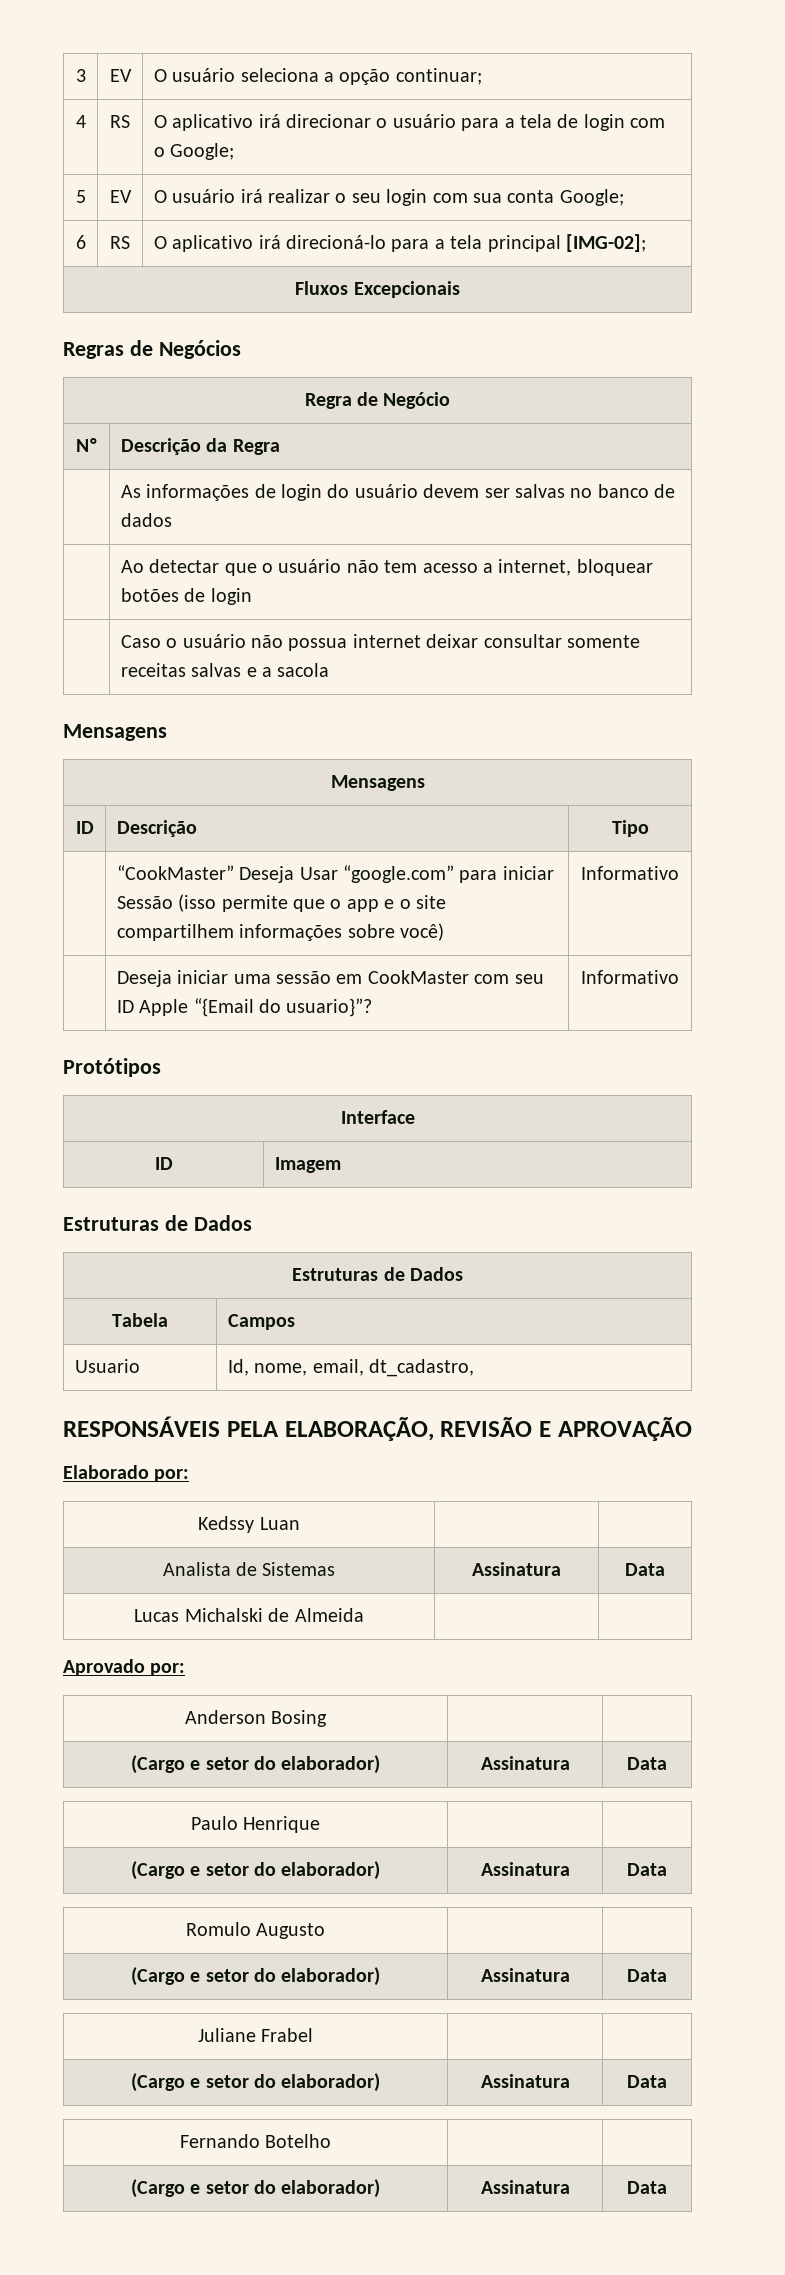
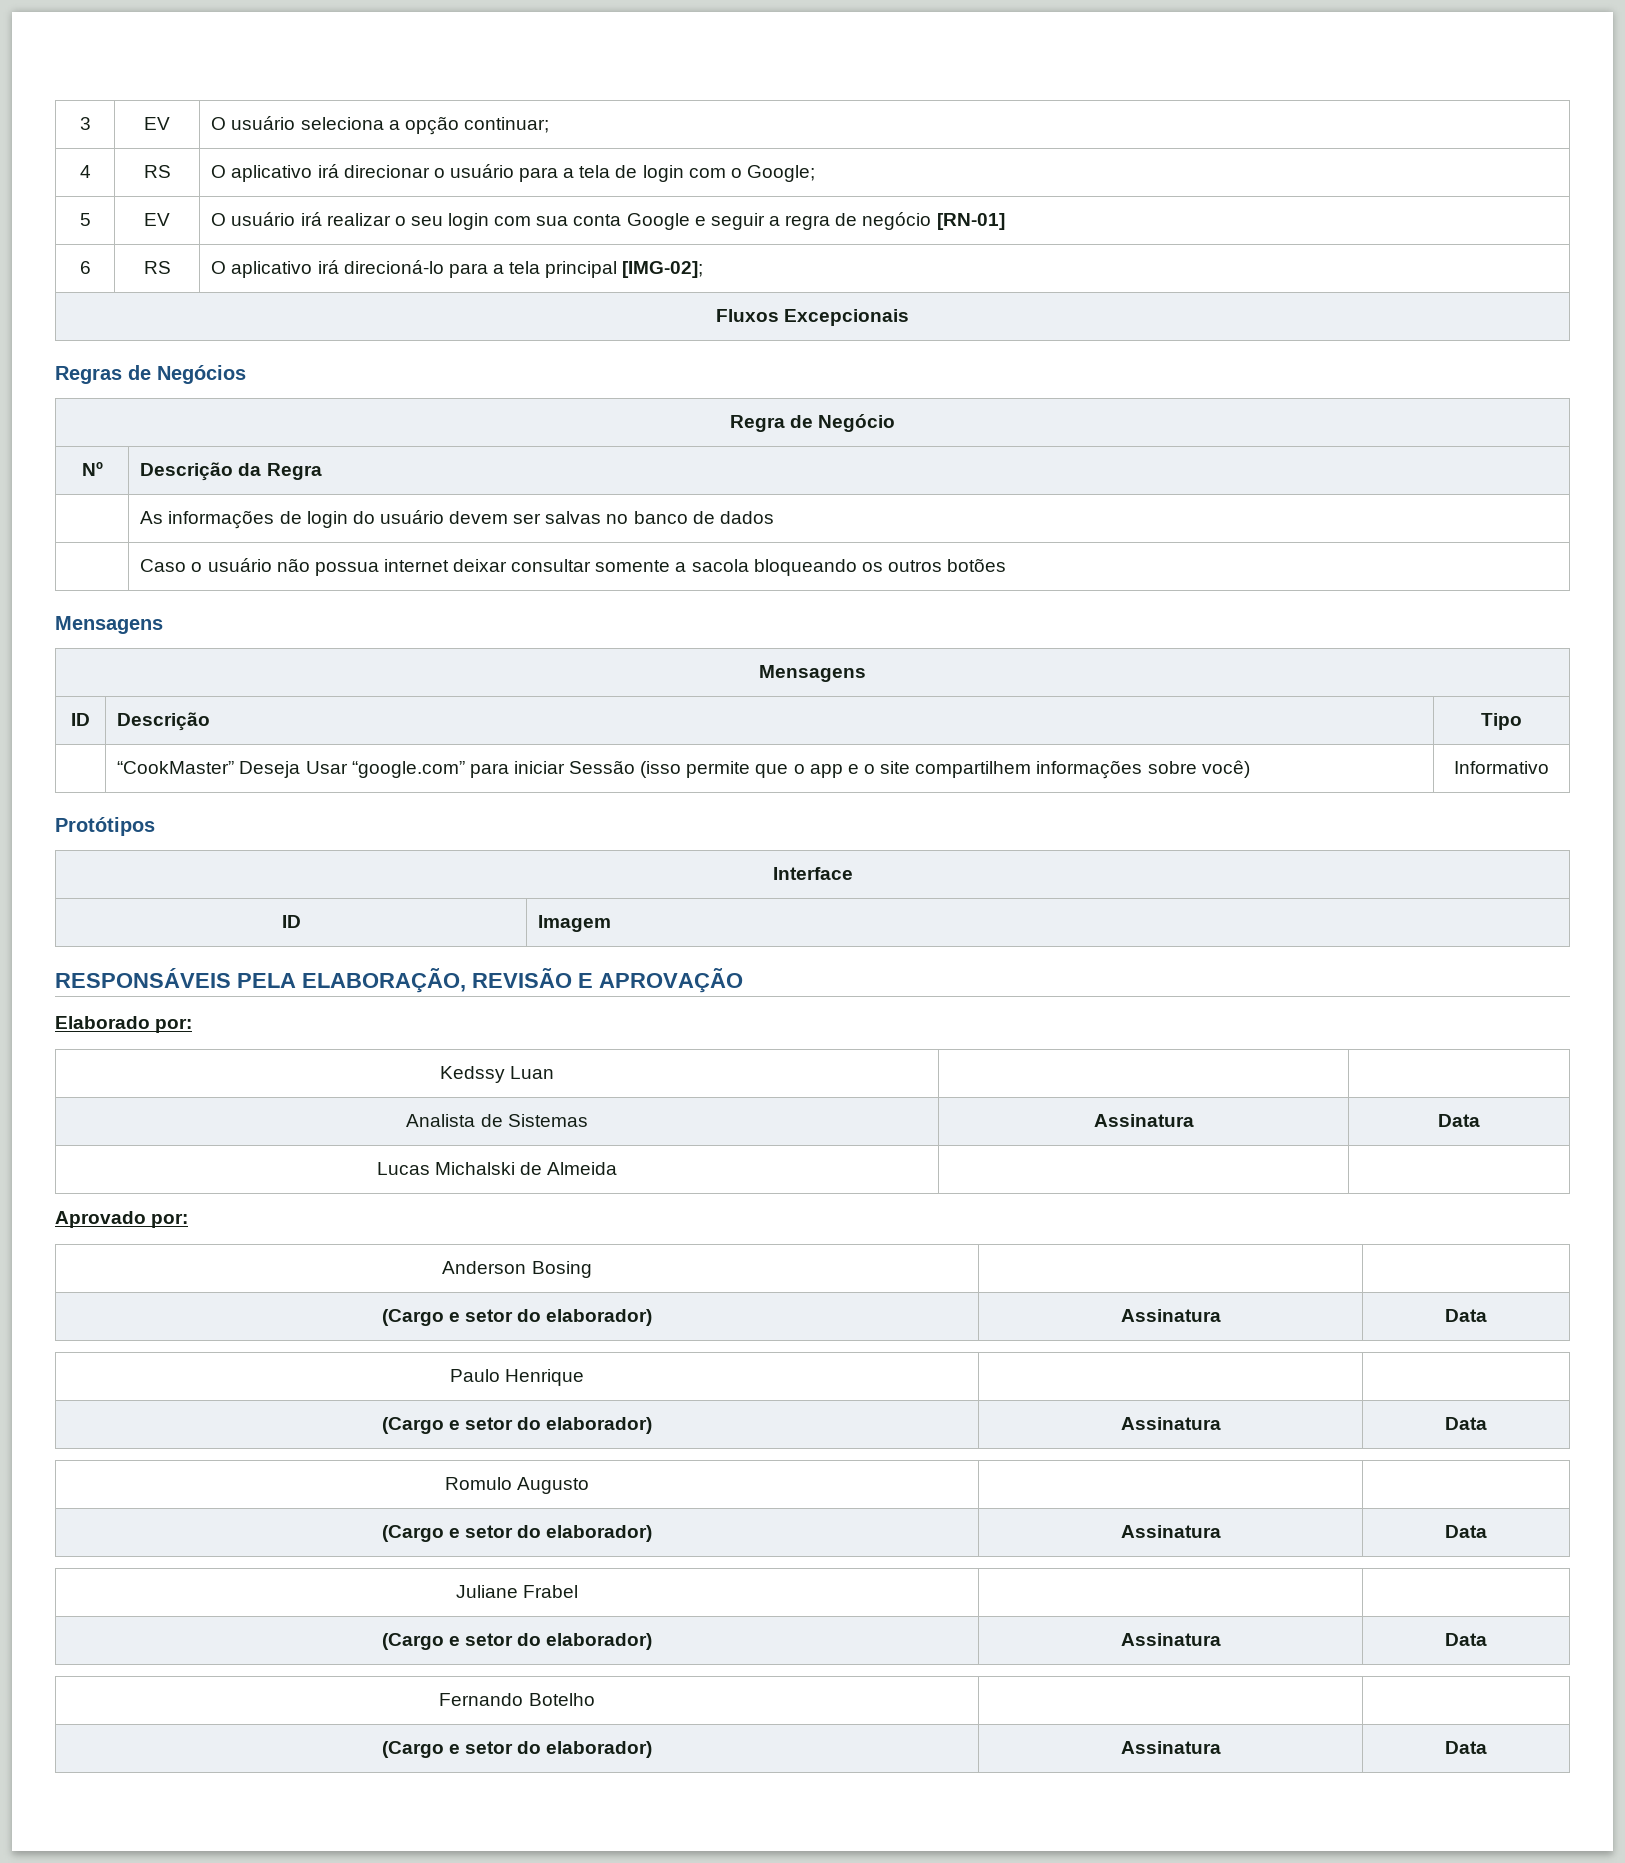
- 5 | EV | O usuário irá realizar o seu login com sua conta Google;
+ 5 | EV | O usuário irá realizar o seu login com sua conta Google e seguir a regra de negócio [RN-01]
- | Ao detectar que o usuário não tem acesso a internet, bloquear botões de login
- | Caso o usuário não possua internet deixar consultar somente receitas salvas e a sacola
+ | Caso o usuário não possua internet deixar consultar somente a sacola bloqueando os outros botões
- | Deseja iniciar uma sessão em CookMaster com seu ID Apple “{Email do usuario}”? | Informativo
  Protótipos
  Interface
  ID | Imagem
- Estruturas de Dados
- Estruturas de Dados
- Tabela | Campos
- Usuario | Id, nome, email, dt_cadastro,

